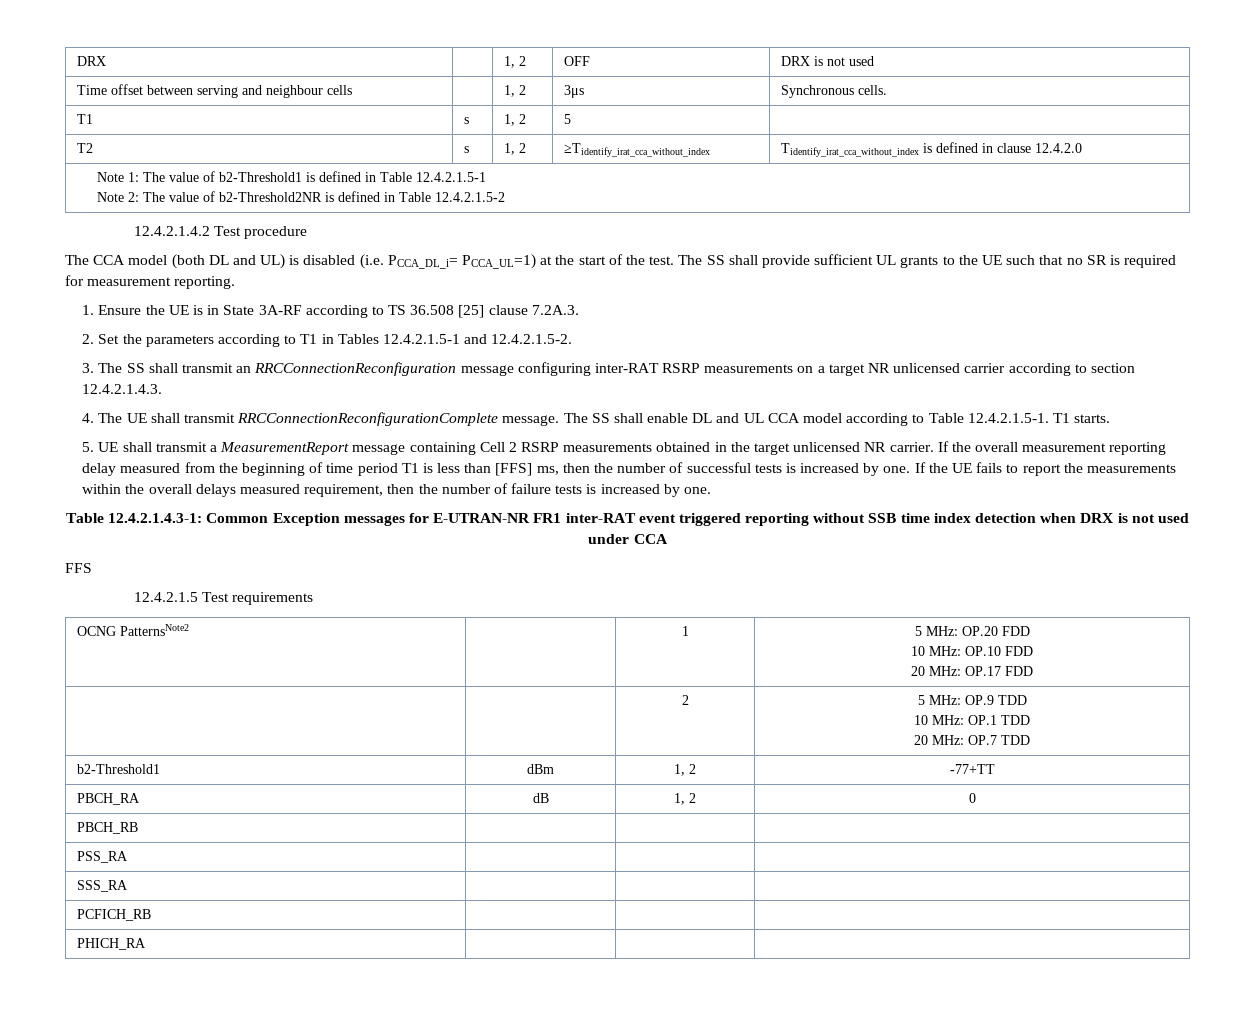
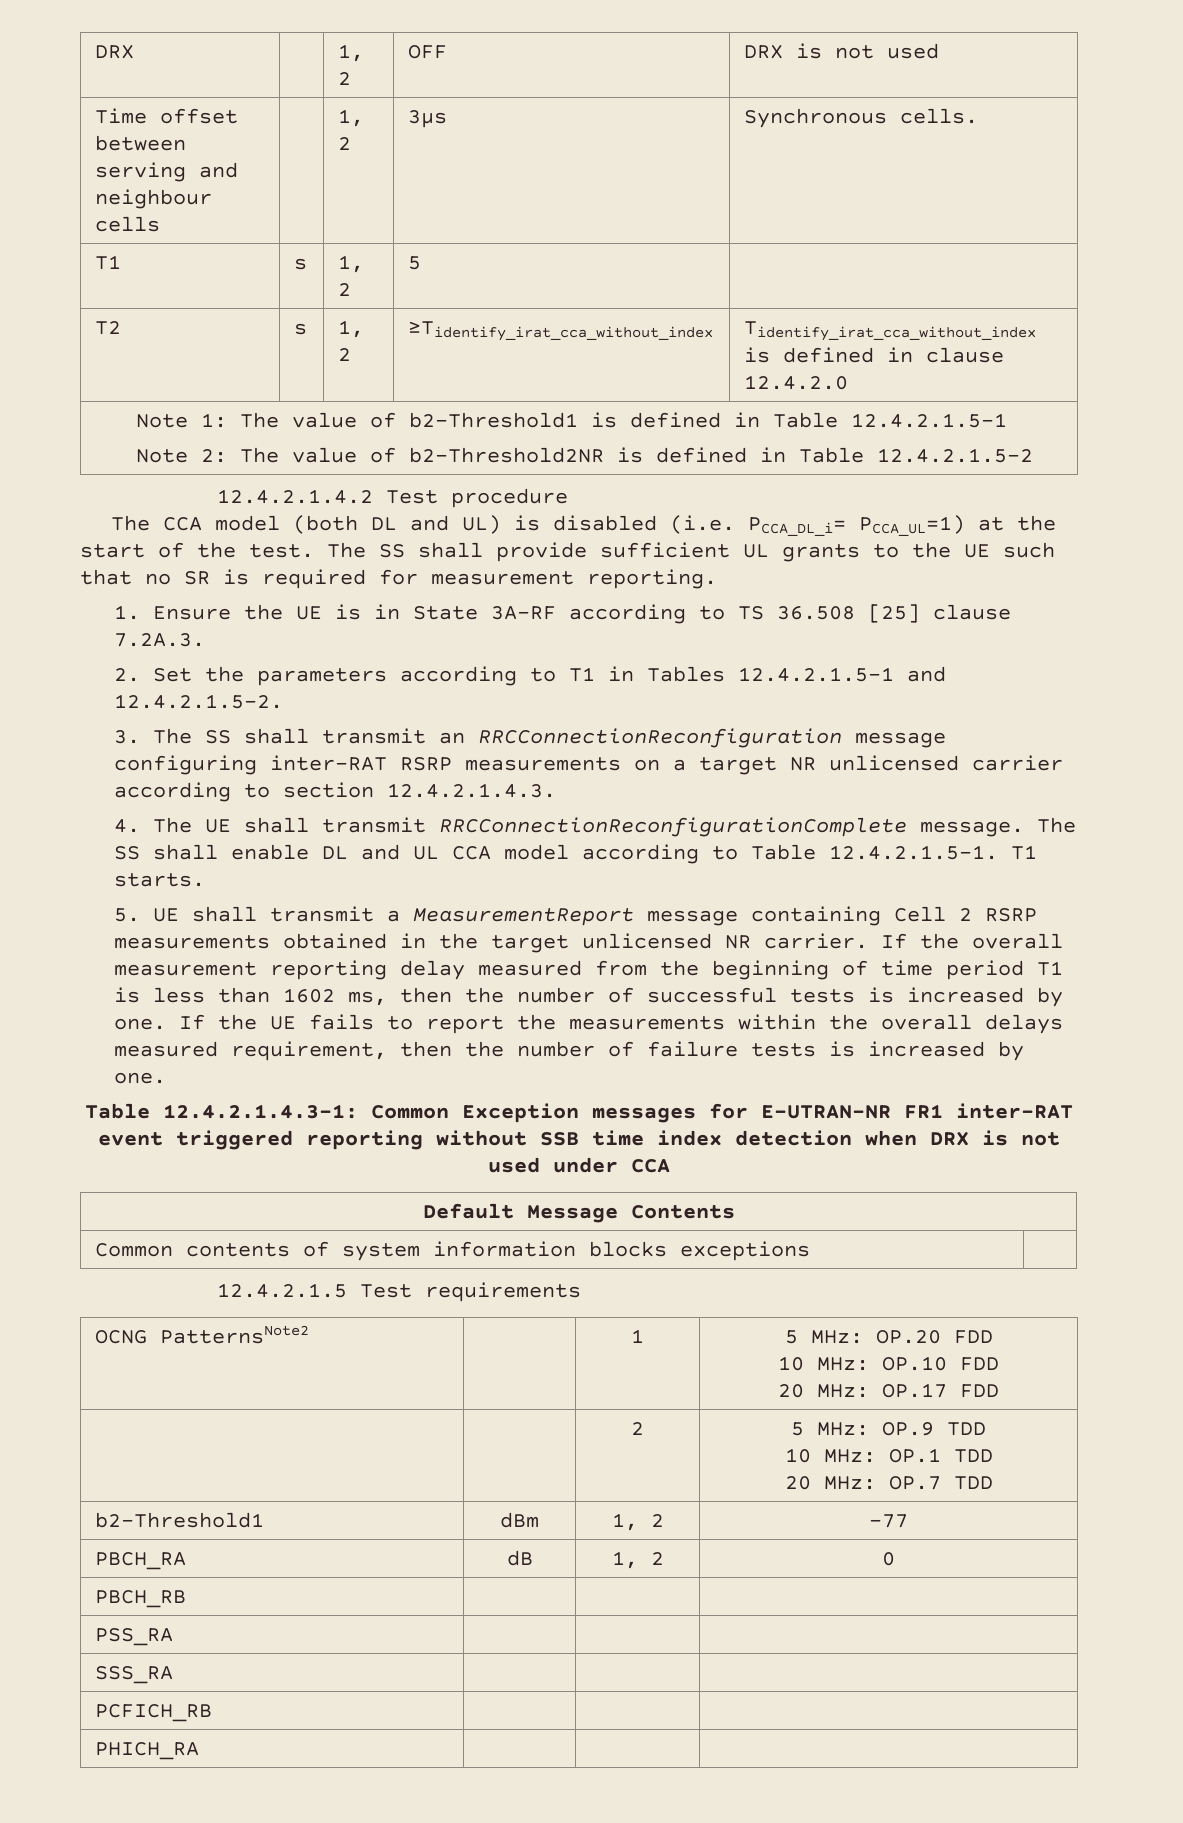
- If the overall measurement reporting delay measured from the beginning of time period T1 is less than [FFS] ms, then the number of successful tests is increased by one.
+ If the overall measurement reporting delay measured from the beginning of time period T1 is less than 1602 ms, then the number of successful tests is increased by one.
- FFS
+ Default Message Contents
+ Common contents of system information blocks exceptions |
- b2-Threshold1 | dBm | 1, 2 | -77+TT
+ b2-Threshold1 | dBm | 1, 2 | -77

